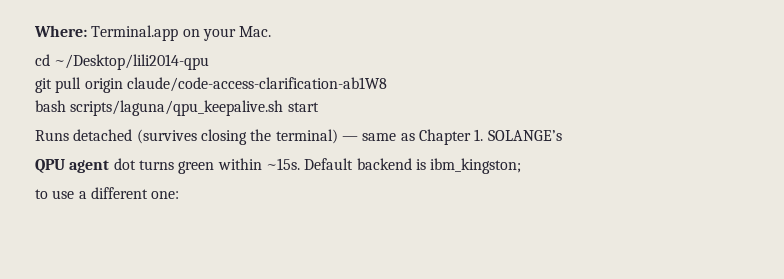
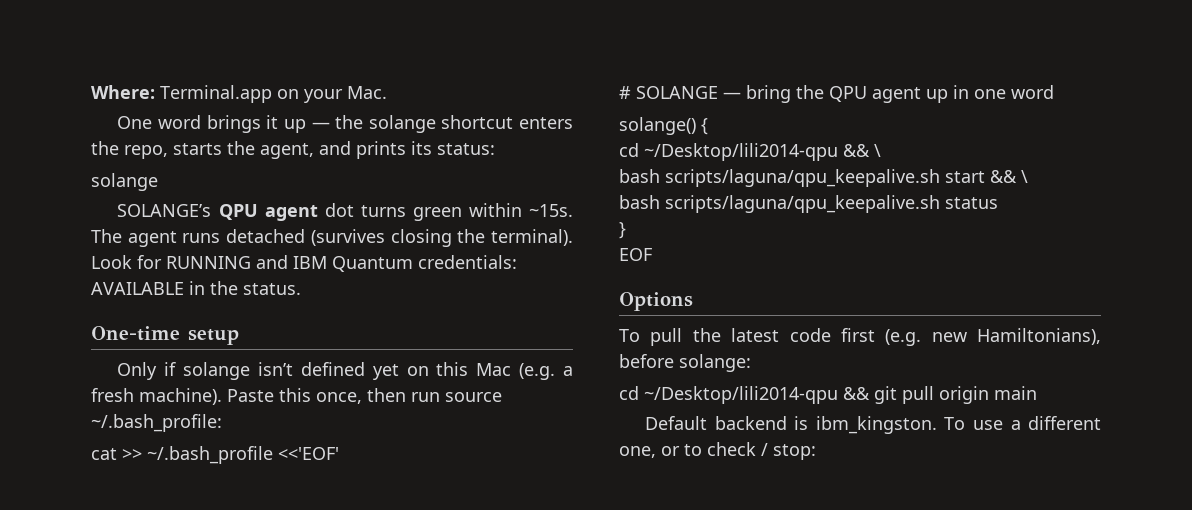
- cd ~/Desktop/lili2014-qpu
- git pull origin claude/code-access-clarification-ab1W8
- bash scripts/laguna/qpu_keepalive.sh start
- Runs detached (survives closing the terminal) — same as Chapter 1. SOLANGE’s
- QPU agent dot turns green within ~15s. Default backend is ibm_kingston;
- to use a different one:
+ One word brings it up — the solange shortcut enters the repo, starts the agent, and prints its status:
+ solange
+ SOLANGE’s QPU agent dot turns green within ~15s. The agent runs detached (survives closing the terminal). Look for RUNNING and IBM Quantum credentials: AVAILABLE in the status.
+ One-time setup
+ Only if solange isn’t defined yet on this Mac (e.g. a fresh machine). Paste this once, then run source ~/.bash_profile:
+ cat >> ~/.bash_profile <<'EOF'
+ # SOLANGE — bring the QPU agent up in one word
+ solange() {
+ cd ~/Desktop/lili2014-qpu && \
+ bash scripts/laguna/qpu_keepalive.sh start && \
+ bash scripts/laguna/qpu_keepalive.sh status
+ }
+ EOF
+ Options
+ To pull the latest code first (e.g. new Hamiltonians), before solange:
+ cd ~/Desktop/lili2014-qpu && git pull origin main
+ Default backend is ibm_kingston. To use a different one, or to check / stop:

